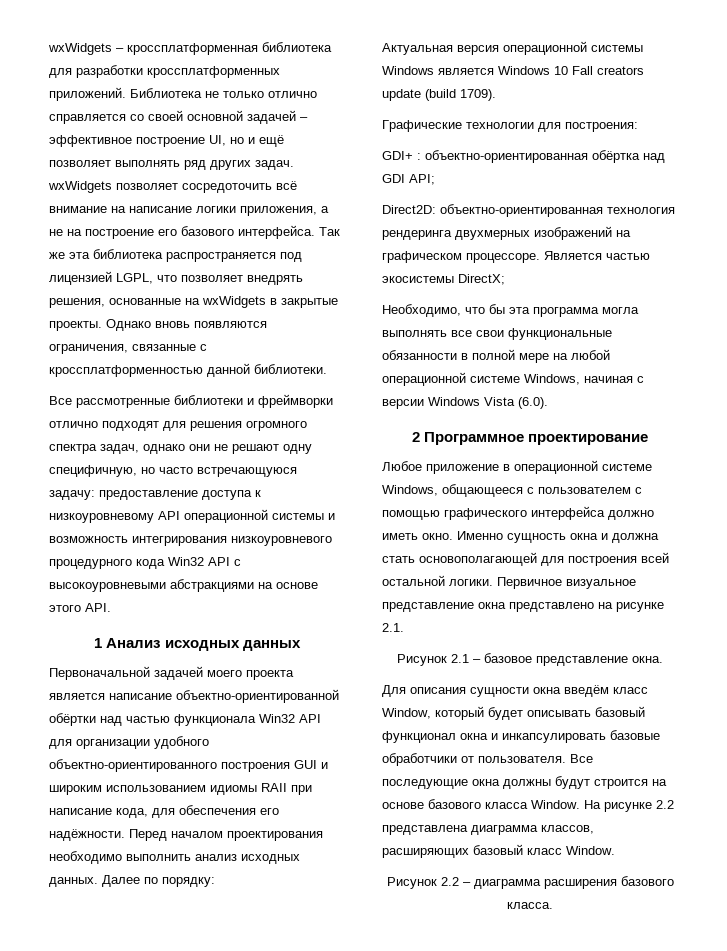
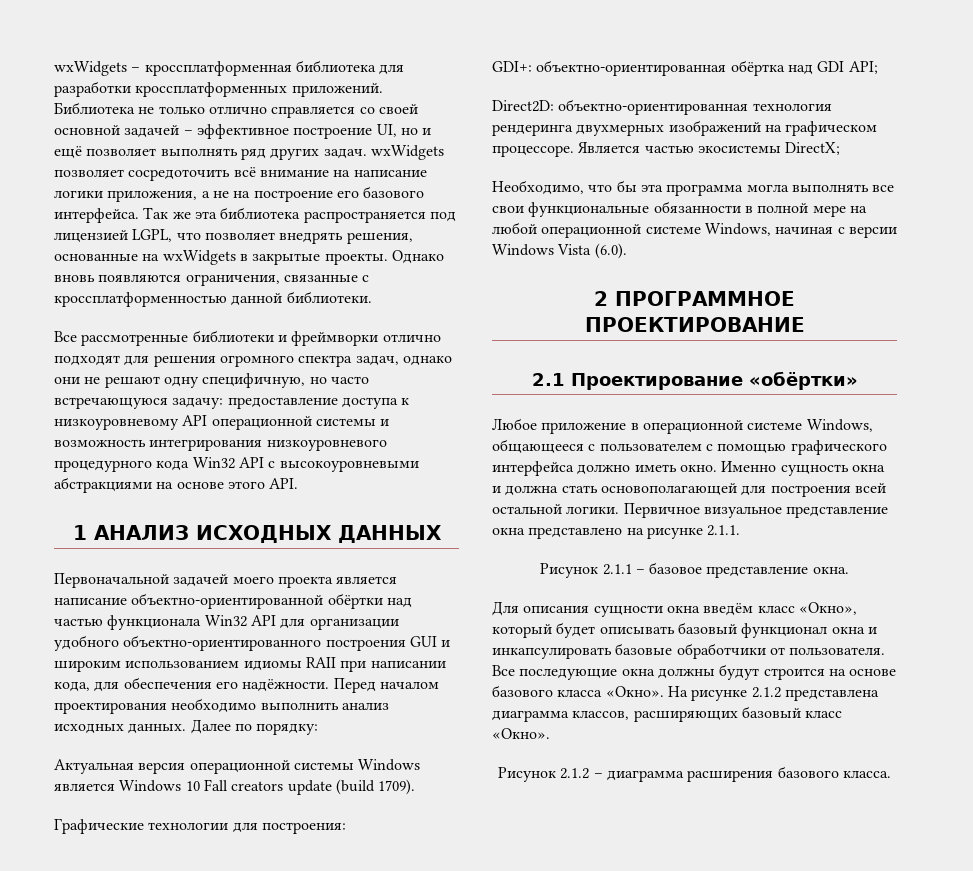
- 1 Анализ исходных данных
+ 1 АНАЛИЗ ИСХОДНЫХ ДАННЫХ
- Первоначальной задачей моего проекта является написание объектно-ориентированной обёртки над частью функционала Win32 API для организации удобного объектно-ориентированного построения GUI и широким использованием идиомы RAII при написание кода, для обеспечения его надёжности.
+ Первоначальной задачей моего проекта является написание объектно-ориентированной обёртки над частью функционала Win32 API для организации удобного объектно-ориентированного построения GUI и широким использованием идиомы RAII при написании кода, для обеспечения его надёжности.
- GDI+ : объектно-ориентированная обёртка над GDI API;
+ GDI+: объектно-ориентированная обёртка над GDI API;
- 2 Программное проектирование
+ 2 ПРОГРАММНОЕ ПРОЕКТИРОВАНИЕ
+ 2.1 Проектирование «обёртки»
- Первичное визуальное представление окна представлено на рисунке 2.1.
- Рисунок 2.1 – базовое представление окна.
+ Первичное визуальное представление окна представлено на рисунке 2.1.1.
+ Рисунок 2.1.1 – базовое представление окна.
- Для описания сущности окна введём класс Window, который будет описывать базовый функционал окна и инкапсулировать базовые обработчики от пользователя.
+ Для описания сущности окна введём класс «Окно», который будет описывать базовый функционал окна и инкапсулировать базовые обработчики от пользователя.
- Все последующие окна должны будут строится на основе базового класса Window.
+ Все последующие окна должны будут строится на основе базового класса «Окно».
- На рисунке 2.2 представлена диаграмма классов, расширяющих базовый класс Window.
- Рисунок 2.2 – диаграмма расширения базового класса.
+ На рисунке 2.1.2 представлена диаграмма классов, расширяющих базовый класс «Окно».
+ Рисунок 2.1.2 – диаграмма расширения базового класса.

